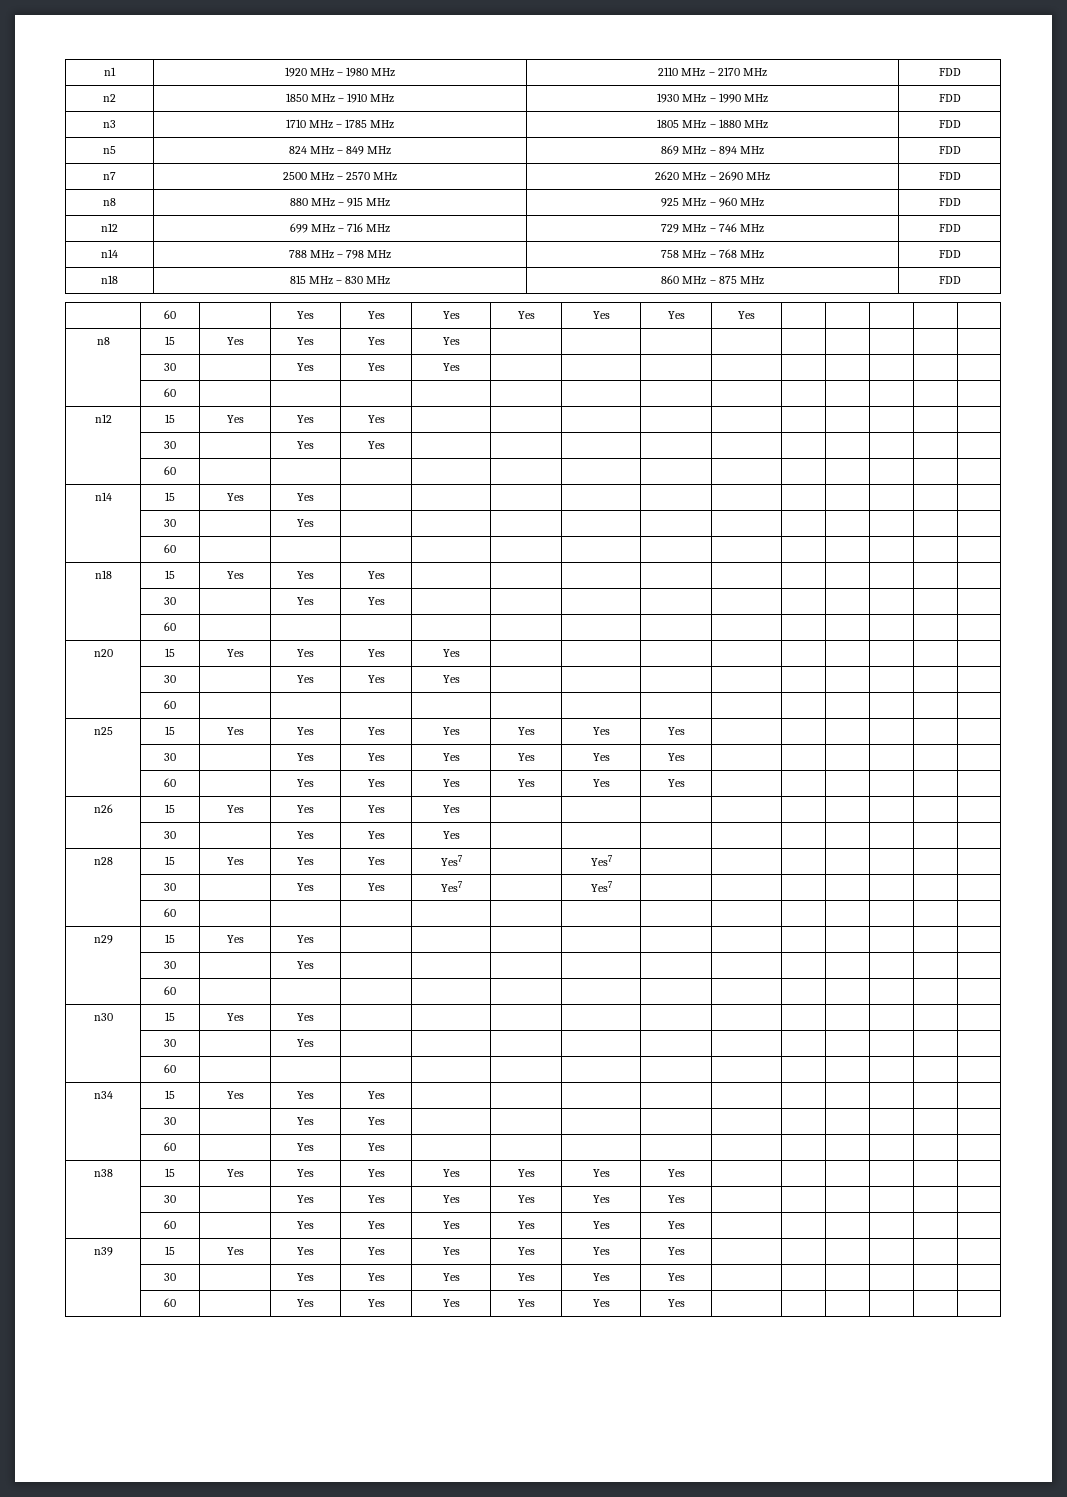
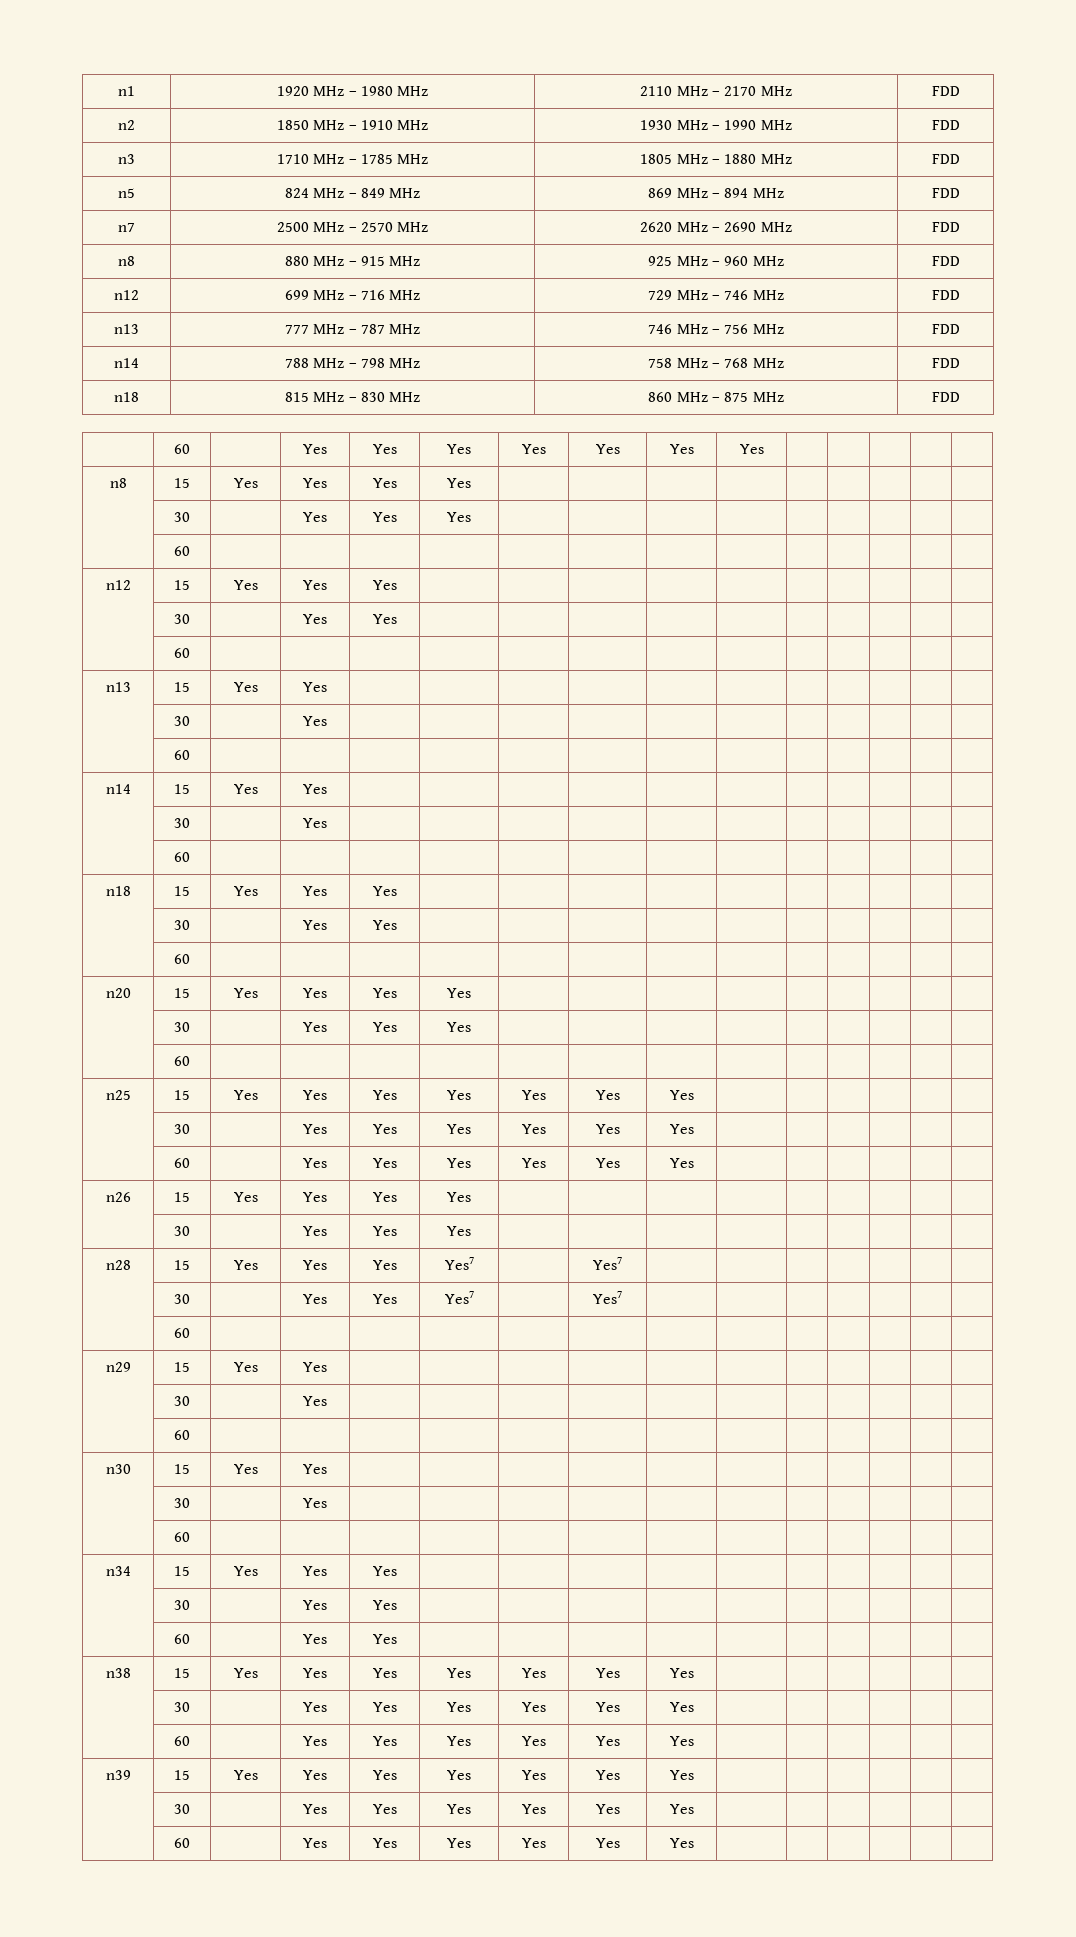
+ n13 | 777 MHz – 787 MHz | 746 MHz – 756 MHz | FDD
+ n13 | 15 | Yes | Yes | | | | | | | | | | |
+ | 30 | | Yes | | | | | | | | | | |
+ | 60 | | | | | | | | | | | | |

